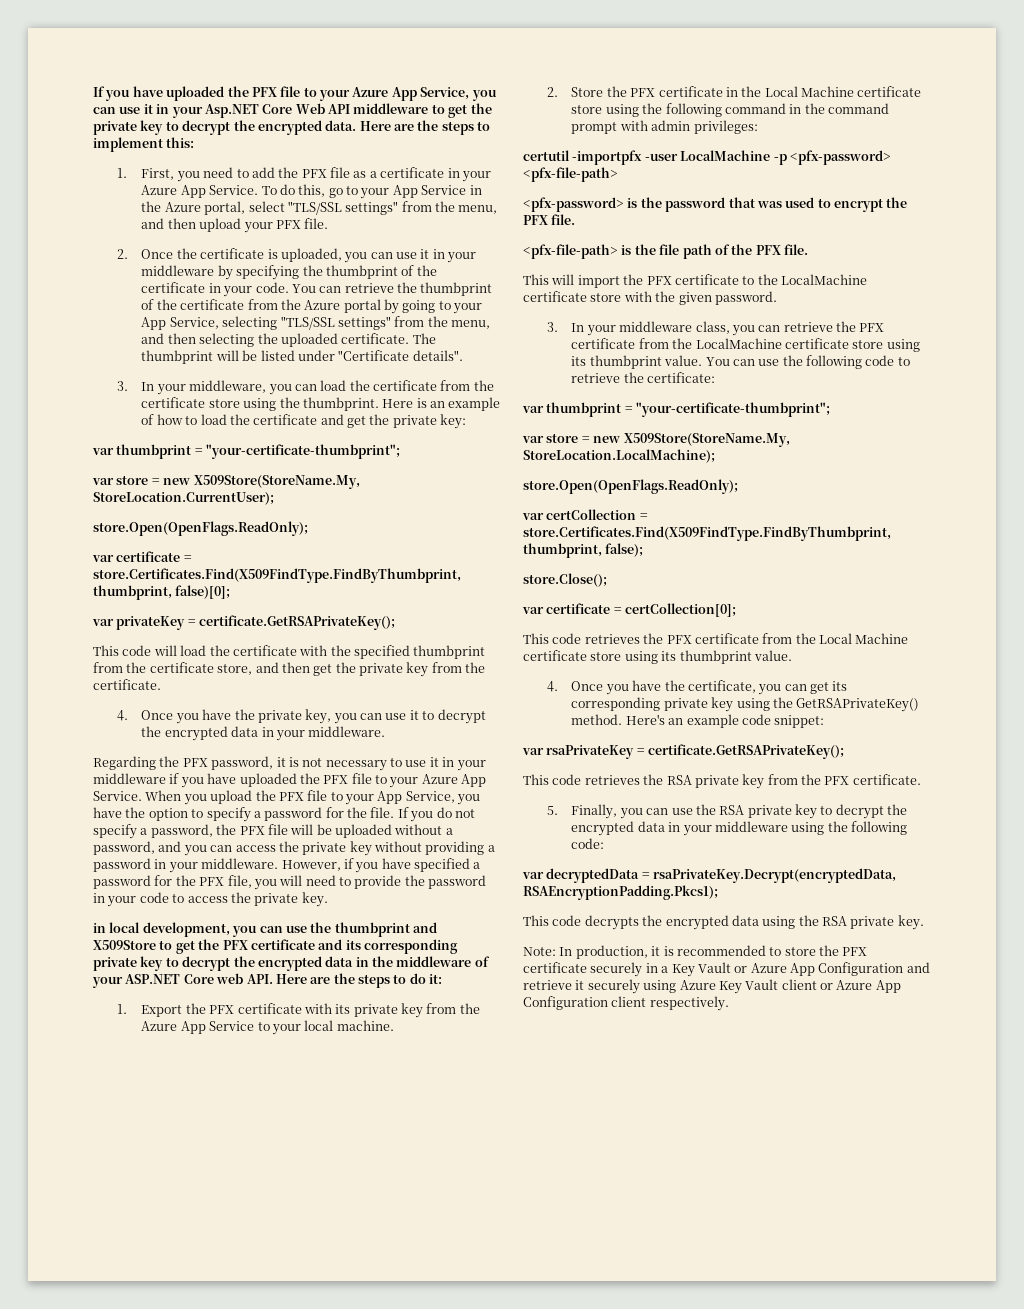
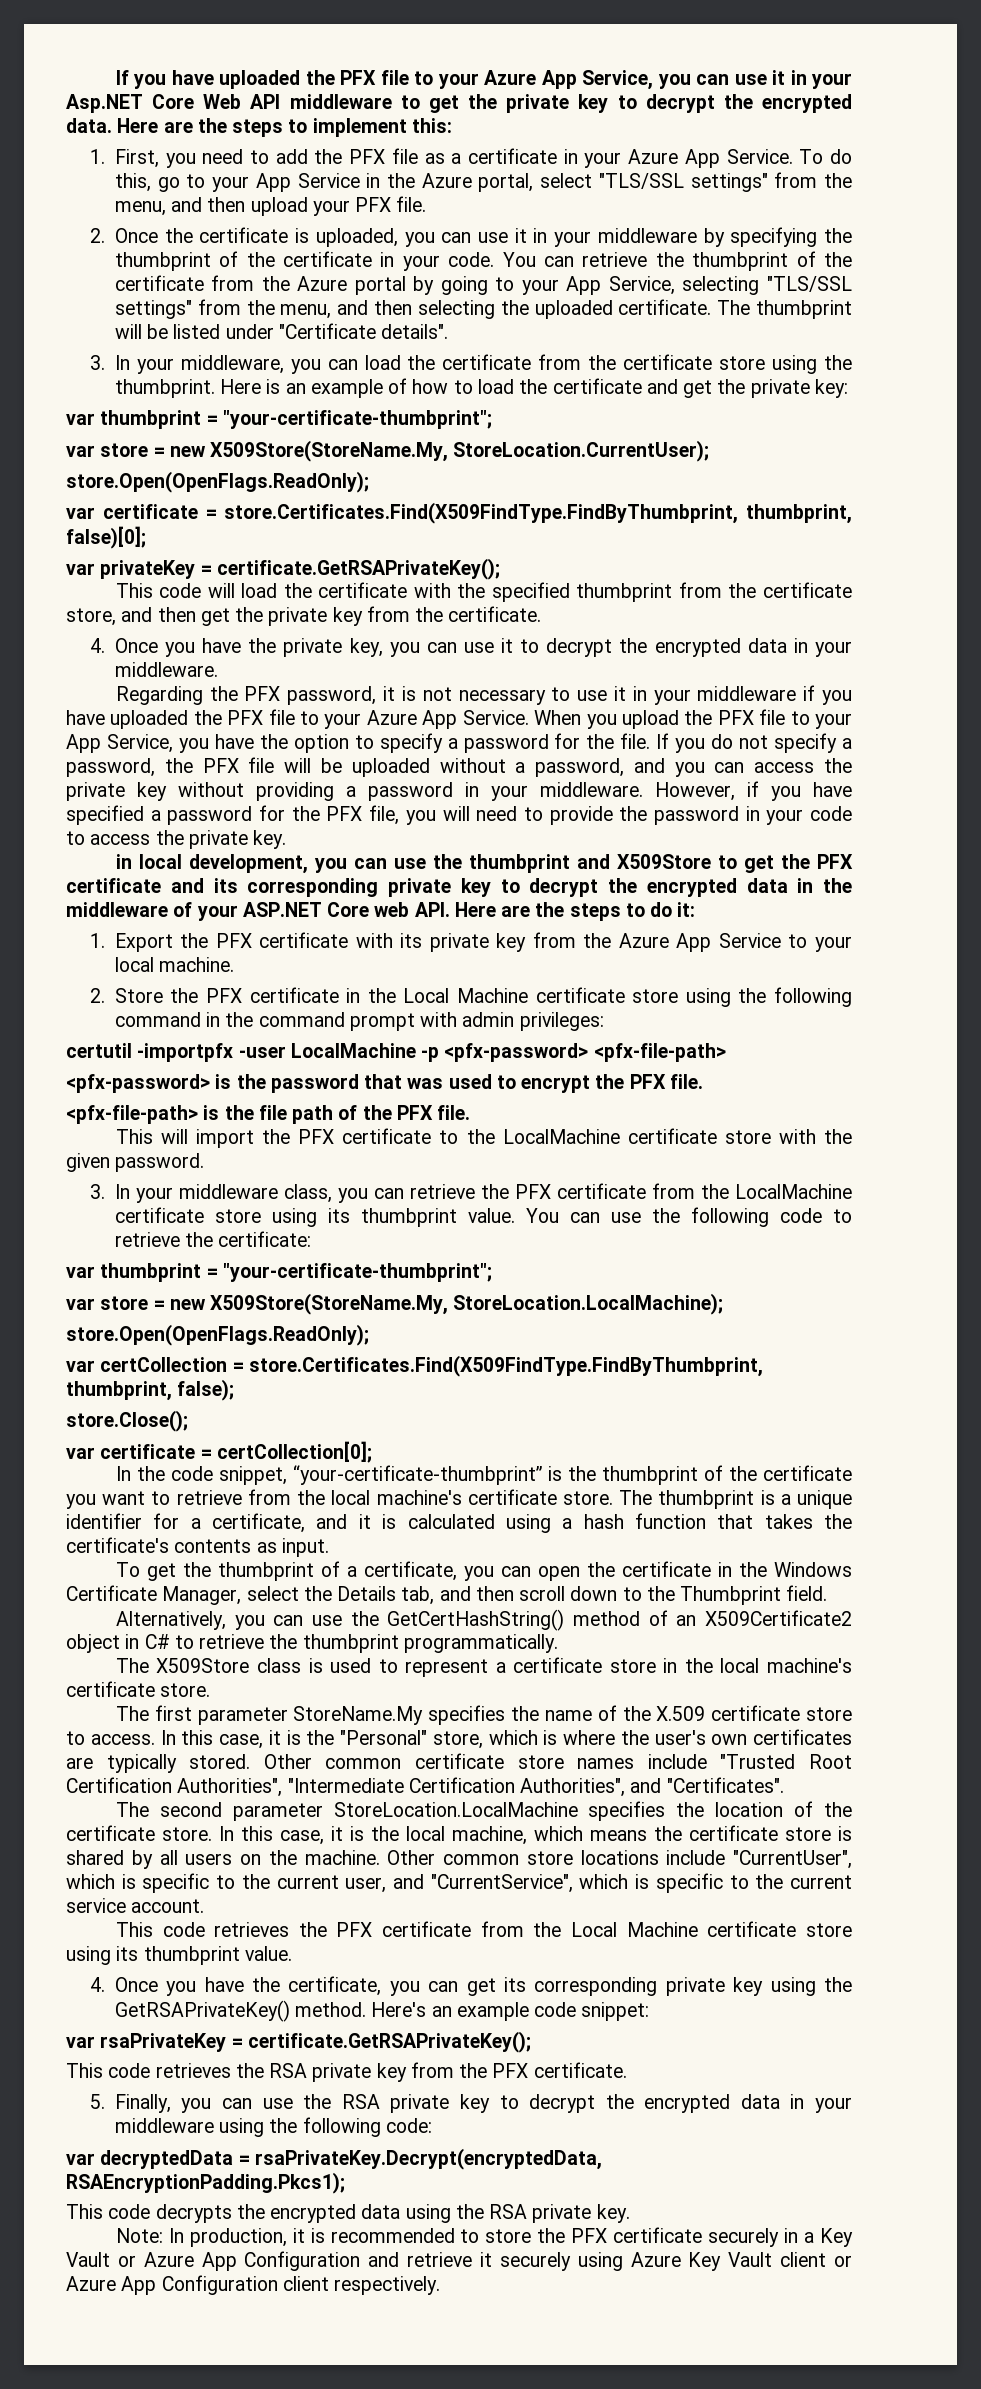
+ In the code snippet, “your-certificate-thumbprint” is the thumbprint of the certificate you want to retrieve from the local machine's certificate store. The thumbprint is a unique identifier for a certificate, and it is calculated using a hash function that takes the certificate's contents as input.
+ To get the thumbprint of a certificate, you can open the certificate in the Windows Certificate Manager, select the Details tab, and then scroll down to the Thumbprint field.
+ Alternatively, you can use the GetCertHashString() method of an X509Certificate2 object in C# to retrieve the thumbprint programmatically.
+ The X509Store class is used to represent a certificate store in the local machine's certificate store.
+ The first parameter StoreName.My specifies the name of the X.509 certificate store to access. In this case, it is the "Personal" store, which is where the user's own certificates are typically stored. Other common certificate store names include "Trusted Root Certification Authorities", "Intermediate Certification Authorities", and "Certificates".
+ The second parameter StoreLocation.LocalMachine specifies the location of the certificate store. In this case, it is the local machine, which means the certificate store is shared by all users on the machine. Other common store locations include "CurrentUser", which is specific to the current user, and "CurrentService", which is specific to the current service account.

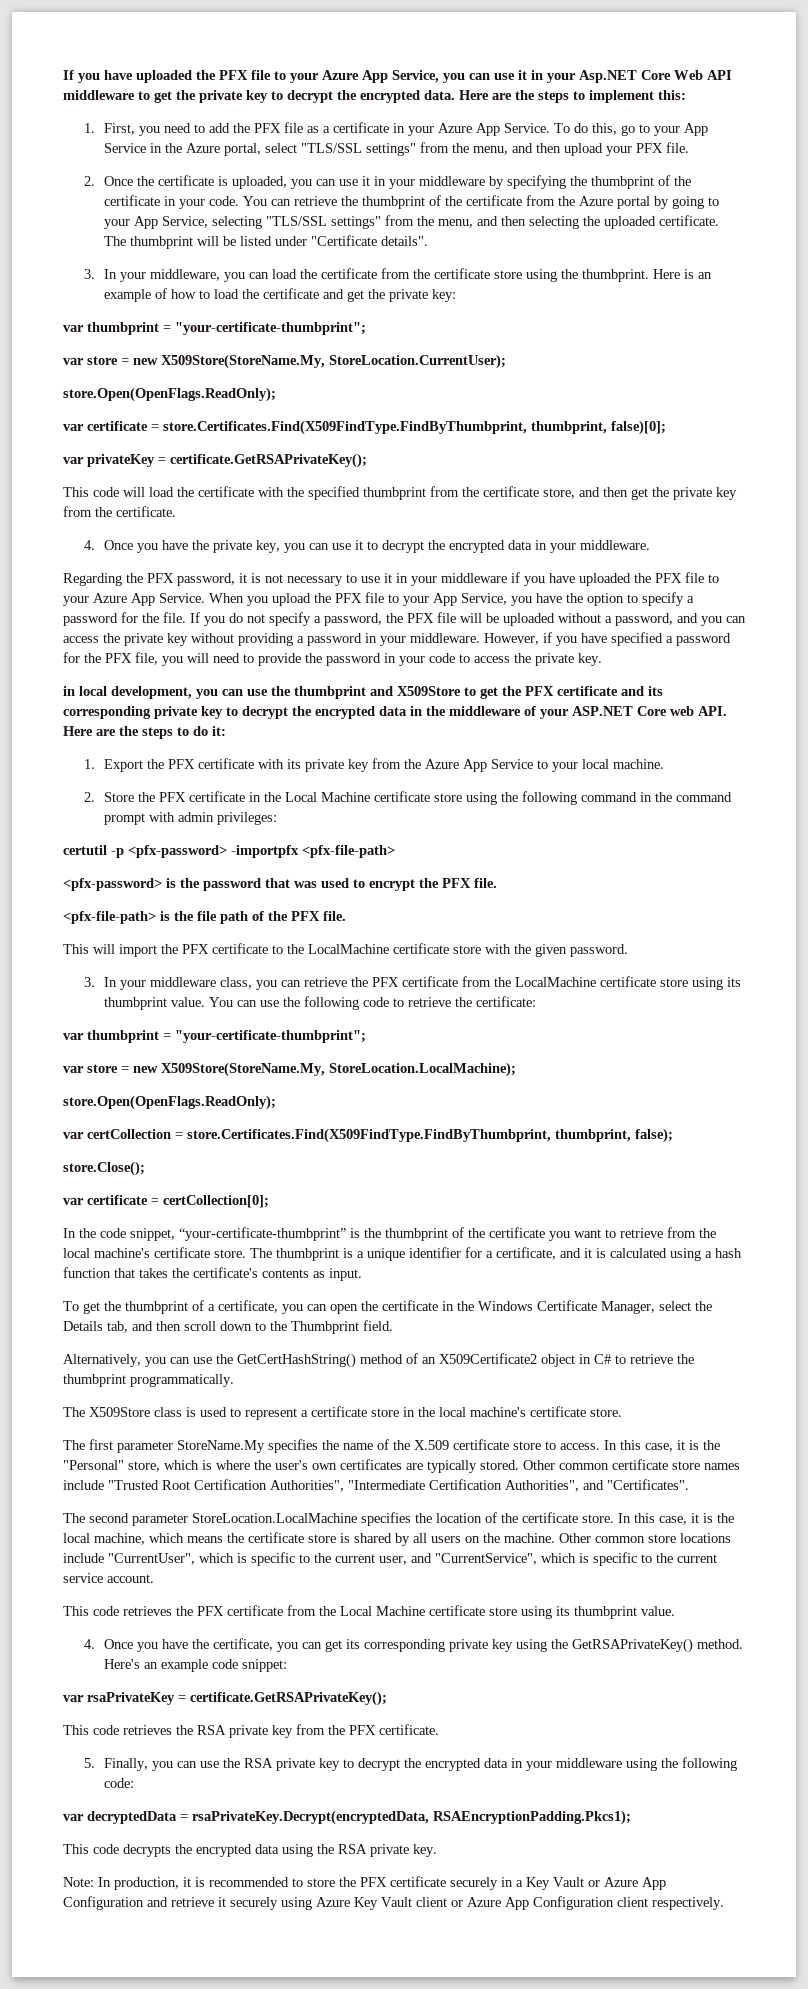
- certutil -importpfx -user LocalMachine -p <pfx-password> <pfx-file-path>
+ certutil -p <pfx-password> -importpfx <pfx-file-path>

